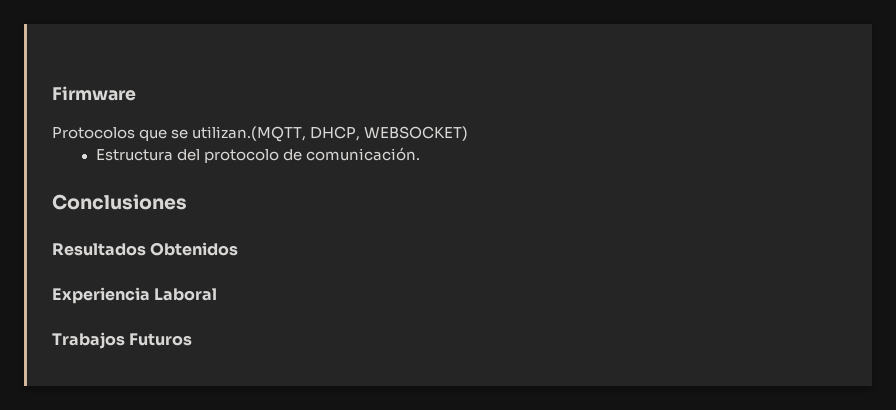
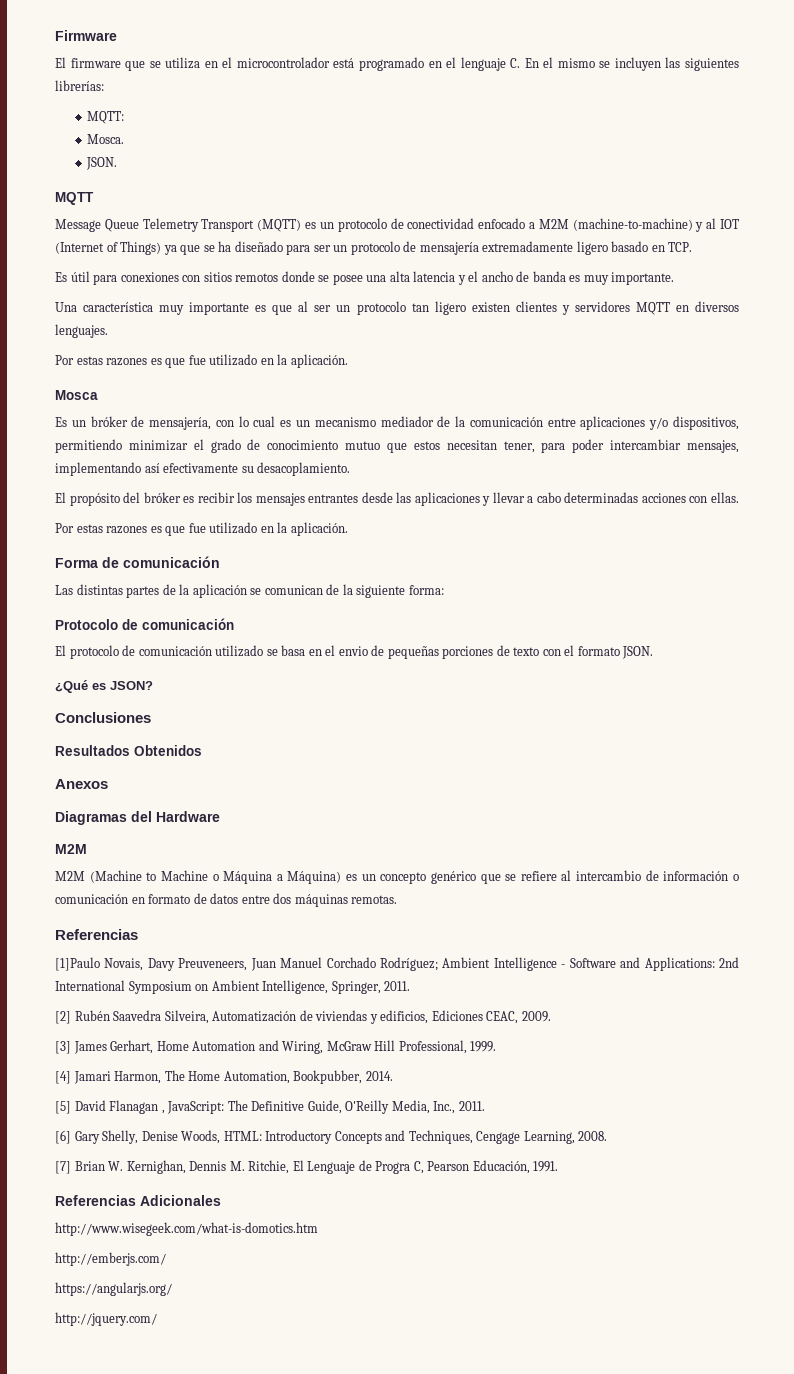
- Protocolos que se utilizan.(MQTT, DHCP, WEBSOCKET)
- Estructura del protocolo de comunicación.
+ El firmware que se utiliza en el microcontrolador está programado en el lenguaje C. En el mismo se incluyen las siguientes librerías:
+ MQTT:
+ Mosca.
+ JSON.
+ MQTT
+ Message Queue Telemetry Transport (MQTT) es un protocolo de conectividad enfocado a M2M (machine-to-machine) y al IOT (Internet of Things) ya que se ha diseñado para ser un protocolo de mensajería extremadamente ligero basado en TCP.
+ Es útil para conexiones con sitios remotos donde se posee una alta latencia y el ancho de banda es muy importante.
+ Una característica muy importante es que al ser un protocolo tan ligero existen clientes y servidores MQTT en diversos lenguajes.
+ Por estas razones es que fue utilizado en la aplicación.
+ Mosca
+ Es un bróker de mensajería, con lo cual es un mecanismo mediador de la comunicación entre aplicaciones y/o dispositivos, permitiendo minimizar el grado de conocimiento mutuo que estos necesitan tener, para poder intercambiar mensajes, implementando así efectivamente su desacoplamiento.
+ El propósito del bróker es recibir los mensajes entrantes desde las aplicaciones y llevar a cabo determinadas acciones con ellas.
+ Por estas razones es que fue utilizado en la aplicación.
+ Forma de comunicación
+ Las distintas partes de la aplicación se comunican de la siguiente forma:
+ Protocolo de comunicación
+ El protocolo de comunicación utilizado se basa en el envio de pequeñas porciones de texto con el formato JSON.
+ ¿Qué es JSON?
  Conclusiones
  Resultados Obtenidos
- Experiencia Laboral
- Trabajos Futuros
+ Anexos
+ Diagramas del Hardware
+ M2M
+ M2M (Machine to Machine o Máquina a Máquina) es un concepto genérico que se refiere al intercambio de información o comunicación en formato de datos entre dos máquinas remotas.
+ Referencias
+ [1]Paulo Novais, Davy Preuveneers, Juan Manuel Corchado Rodríguez; Ambient Intelligence - Software and Applications: 2nd International Symposium on Ambient Intelligence, Springer, 2011.
+ [2] Rubén Saavedra Silveira, Automatización de viviendas y edificios, Ediciones CEAC, 2009.
+ [3] James Gerhart, Home Automation and Wiring, McGraw Hill Professional, 1999.
+ [4] Jamari Harmon, The Home Automation, Bookpubber, 2014.
+ [5] David Flanagan , JavaScript: The Definitive Guide, O'Reilly Media, Inc., 2011.
+ [6] Gary Shelly, Denise Woods, HTML: Introductory Concepts and Techniques, Cengage Learning, 2008.
+ [7] Brian W. Kernighan, Dennis M. Ritchie, El Lenguaje de Progra C, Pearson Educación, 1991.
+ Referencias Adicionales
+ http://www.wisegeek.com/what-is-domotics.htm
+ http://emberjs.com/
+ https://angularjs.org/
+ http://jquery.com/

